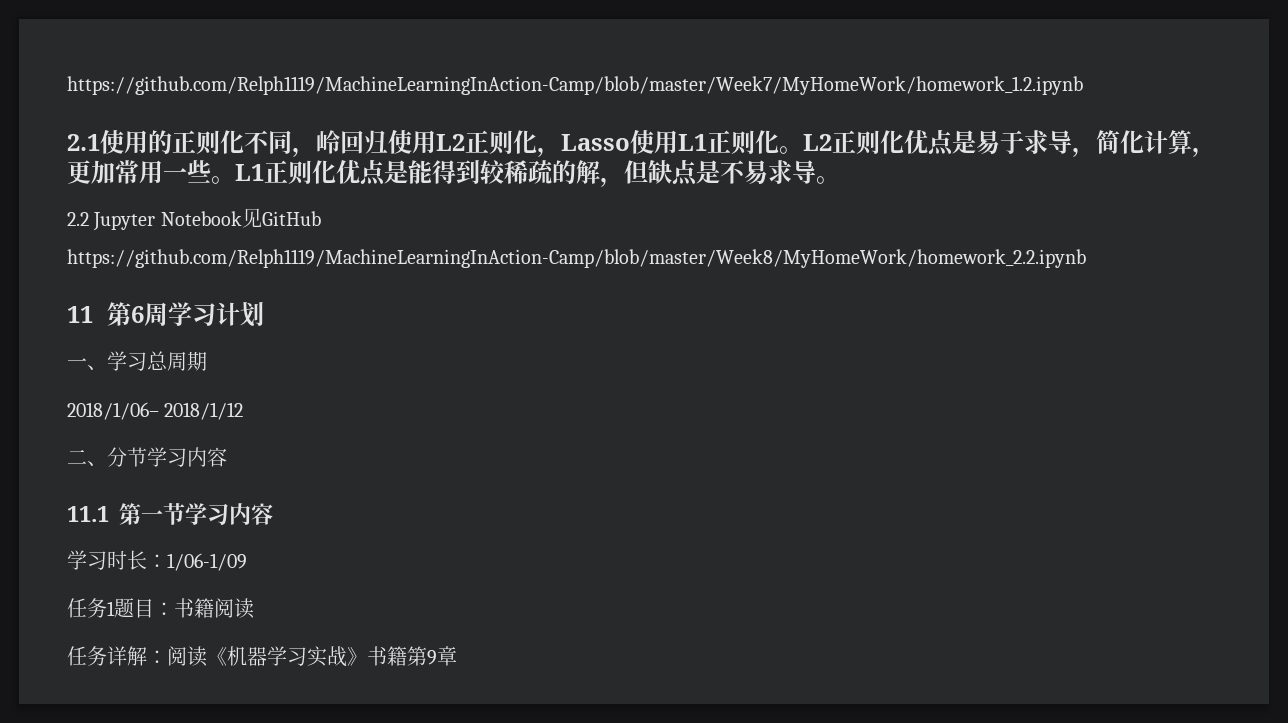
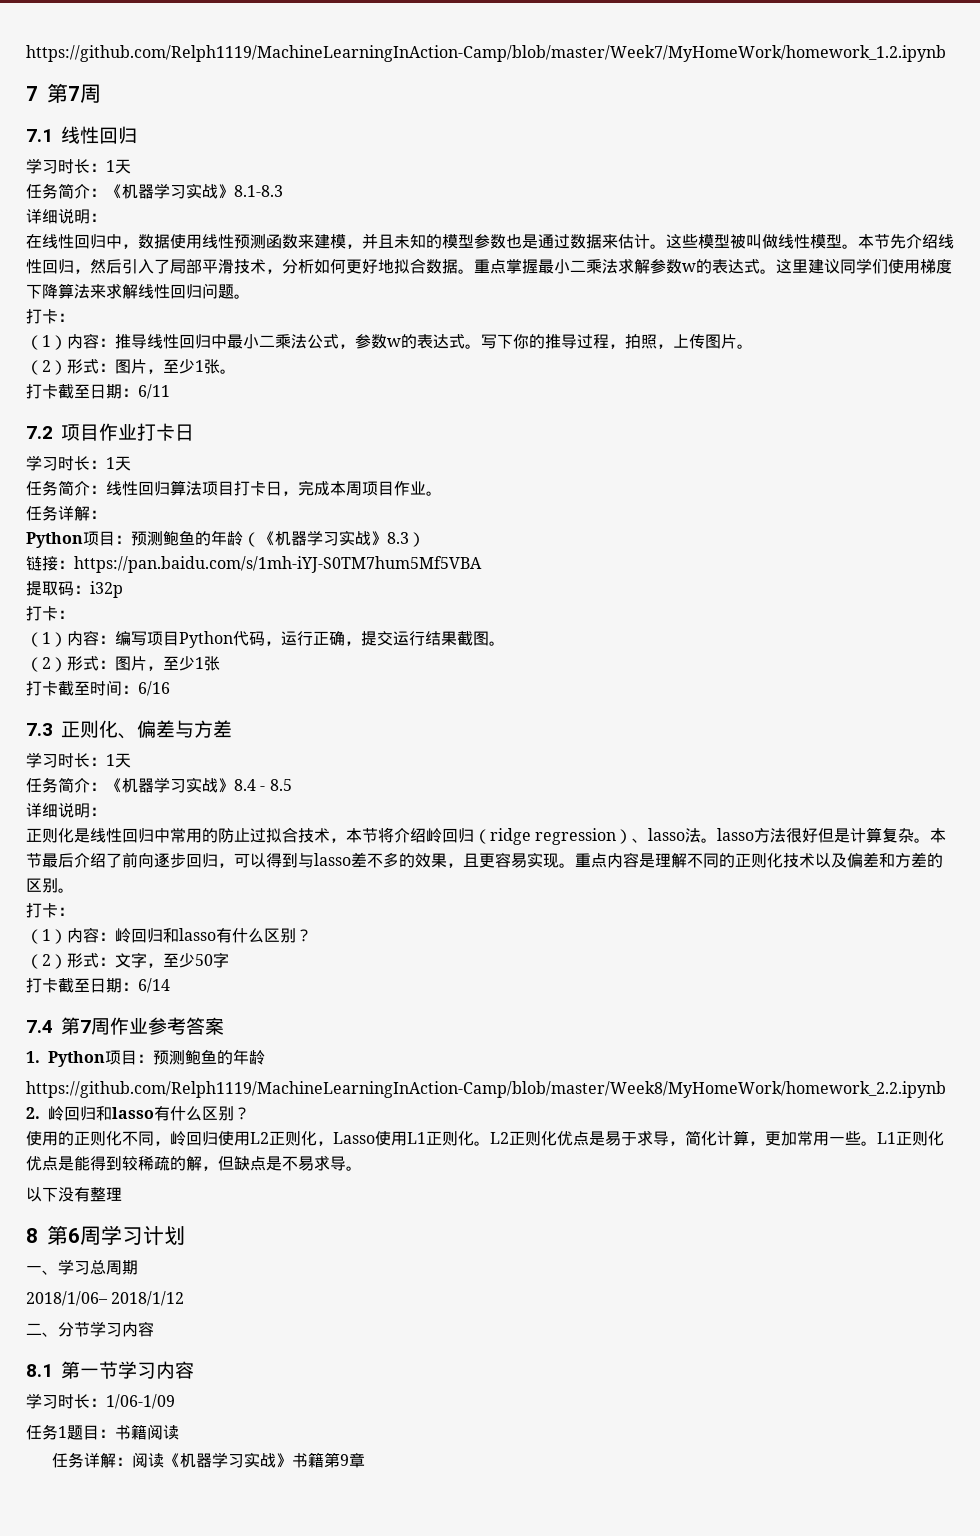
- 2.1使用的正则化不同，岭回归使用L2正则化，Lasso使用L1正则化。
+ 7第7周
+ 7.1线性回归
+ 学习时长：1天
+ 任务简介：《机器学习实战》8.1-8.3
+ 详细说明：
+ 在线性回归中，数据使用线性预测函数来建模，并且未知的模型参数也是通过数据来估计。这些模型被叫做线性模型。本节先介绍线性回归，然后引入了局部平滑技术，分析如何更好地拟合数据。重点掌握最小二乘法求解参数w的表达式。这里建议同学们使用梯度下降算法来求解线性回归问题。
+ 打卡：
+ （1）内容：推导线性回归中最小二乘法公式，参数w的表达式。写下你的推导过程，拍照，上传图片。
+ （2）形式：图片，至少1张。
+ 打卡截至日期：6/11
+ 7.2项目作业打卡日
+ 学习时长：1天
+ 任务简介：线性回归算法项目打卡日，完成本周项目作业。
+ 任务详解：
+ Python项目：预测鲍鱼的年龄（《机器学习实战》8.3）
+ 链接：https://pan.baidu.com/s/1mh-iYJ-S0TM7hum5Mf5VBA
+ 提取码：i32p
+ 打卡：
+ （1）内容：编写项目Python代码，运行正确，提交运行结果截图。
+ （2）形式：图片，至少1张
+ 打卡截至时间：6/16
+ 7.3正则化、偏差与方差
+ 学习时长：1天
+ 任务简介：《机器学习实战》8.4 - 8.5
+ 详细说明：
+ 正则化是线性回归中常用的防止过拟合技术，本节将介绍岭回归（ridge regression）、lasso法。lasso方法很好但是计算复杂。本节最后介绍了前向逐步回归，可以得到与lasso差不多的效果，且更容易实现。重点内容是理解不同的正则化技术以及偏差和方差的区别。
+ 打卡：
+ （1）内容：岭回归和lasso有什么区别？
+ （2）形式：文字，至少50字
+ 打卡截至日期：6/14
+ 7.4第7周作业参考答案
+ 1. Python项目：预测鲍鱼的年龄
+ https://github.com/Relph1119/MachineLearningInAction-Camp/blob/master/Week8/MyHomeWork/homework_2.2.ipynb
+ 2.岭回归和lasso有什么区别？
+ 使用的正则化不同，岭回归使用L2正则化，Lasso使用L1正则化。
- 2.2 Jupyter Notebook见GitHub
- https://github.com/Relph1119/MachineLearningInAction-Camp/blob/master/Week8/MyHomeWork/homework_2.2.ipynb
- 11第6周学习计划
+ 以下没有整理
+ 8第6周学习计划
- 11.1第一节学习内容
+ 8.1第一节学习内容

